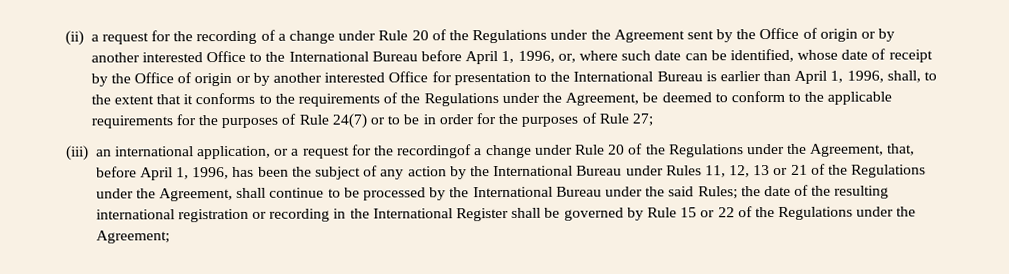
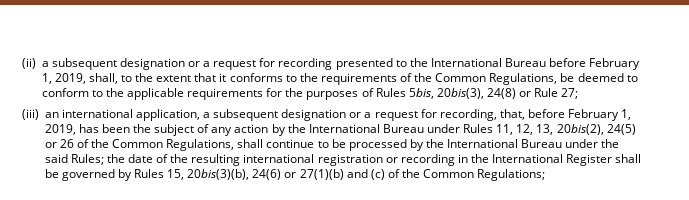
- (ii) a request for the recording of a change under Rule 20 of the Regulations under the Agreement sent by the Office of origin or by another interested Office to the International Bureau before April 1, 1996, or, where such date can be identified, whose date of receipt by the Office of origin or by another interested Office for presentation to the International Bureau is earlier than April 1, 1996, shall, to the extent that it conforms to the requirements of the Regulations under the Agreement, be deemed to conform to the applicable requirements for the purposes of Rule 24(7) or to be in order for the purposes of Rule 27;
+ (ii) a subsequent designation or a request for recording presented to the International Bureau before February 1, 2019, shall, to the extent that it conforms to the requirements of the Common Regulations, be deemed to conform to the applicable requirements for the purposes of Rules 5bis, 20bis(3), 24(8) or Rule 27;
- (iii) an international application, or a request for the recordingof a change under Rule 20 of the Regulations under the Agreement, that, before April 1, 1996, has been the subject of any action by the International Bureau under Rules 11, 12, 13 or 21 of the Regulations under the Agreement, shall continue to be processed by the International Bureau under the said Rules; the date of the resulting international registration or recording in the International Register shall be governed by Rule 15 or 22 of the Regulations under the Agreement;
+ (iii) an international application, a subsequent designation or a request for recording, that, before February 1, 2019, has been the subject of any action by the International Bureau under Rules 11, 12, 13, 20bis(2), 24(5) or 26 of the Common Regulations, shall continue to be processed by the International Bureau under the said Rules; the date of the resulting international registration or recording in the International Register shall be governed by Rules 15, 20bis(3)(b), 24(6) or 27(1)(b) and (c) of the Common Regulations;

